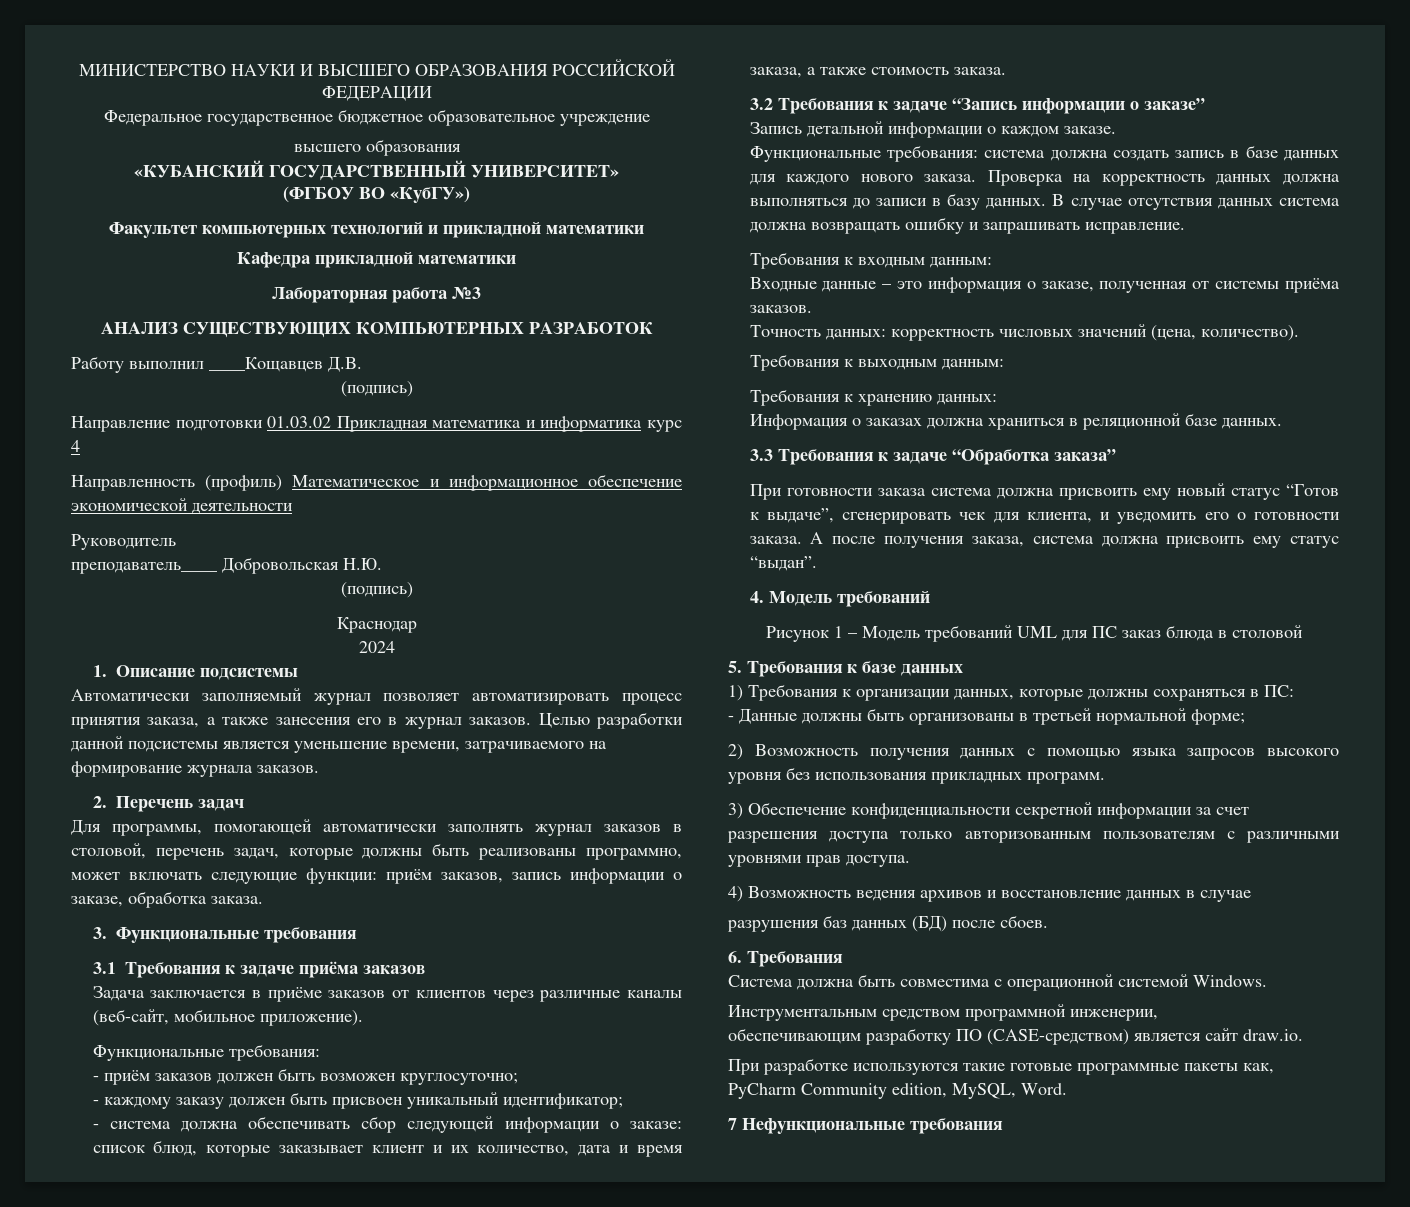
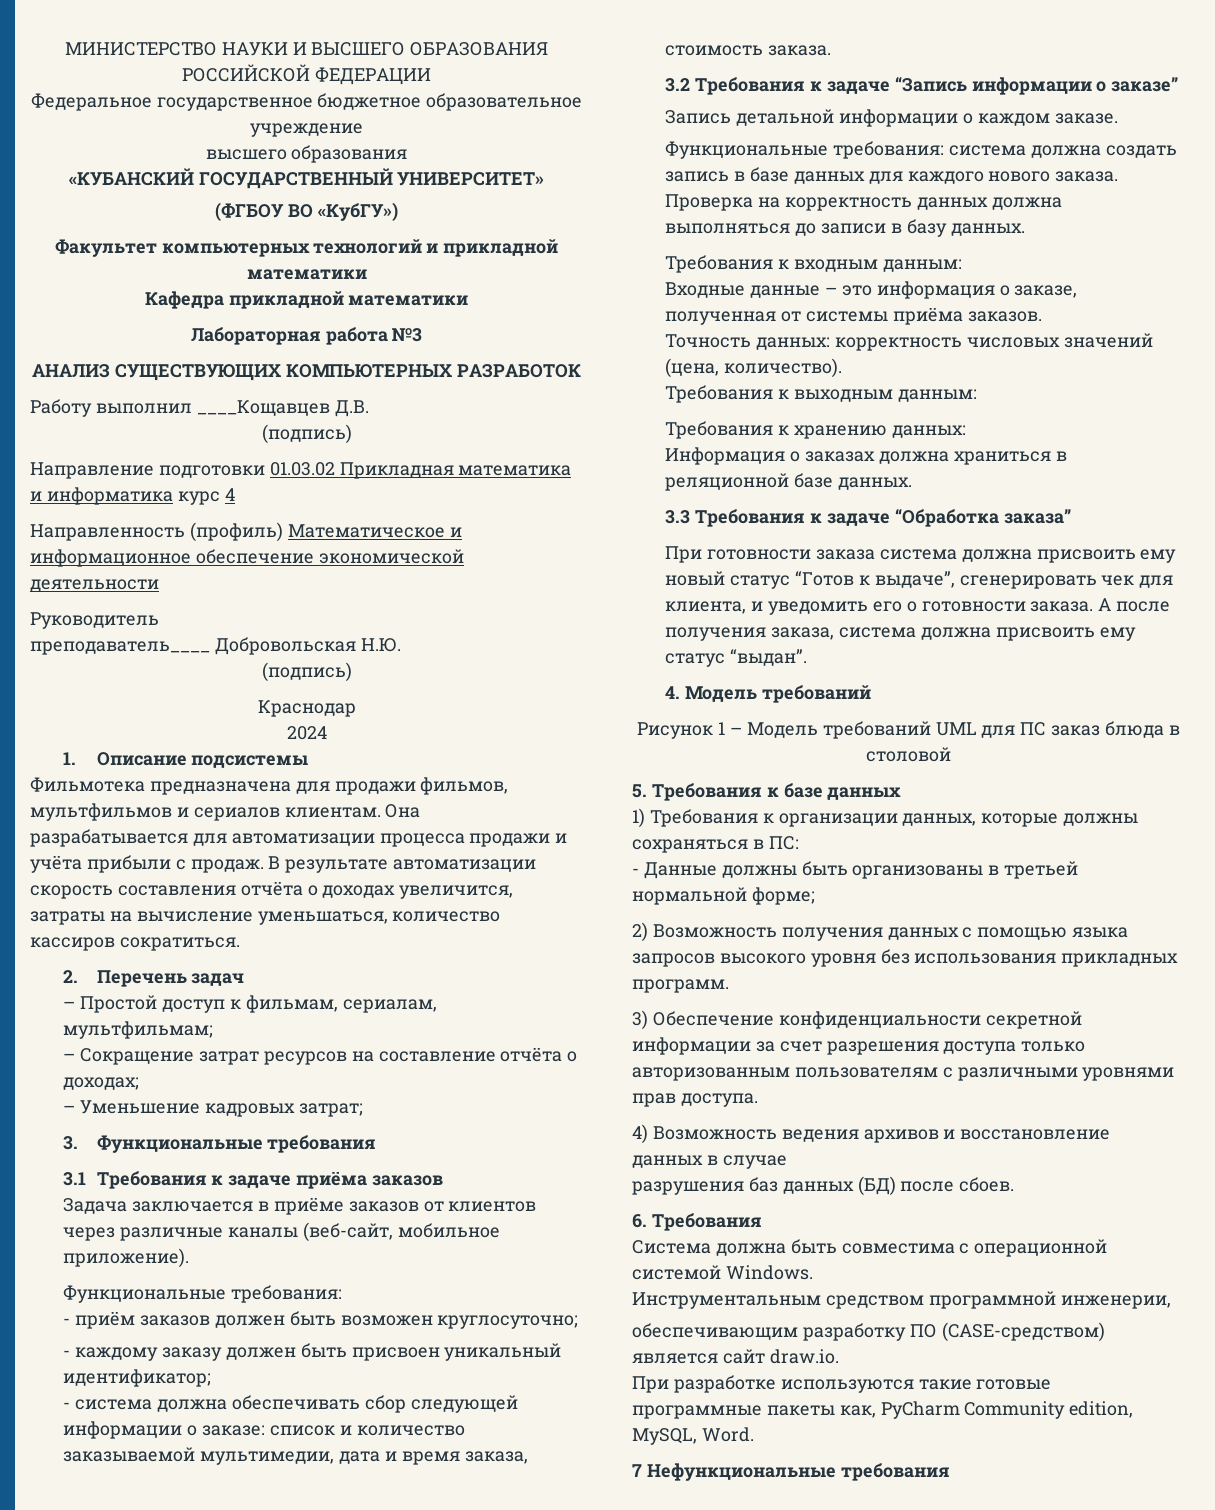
- Автоматически заполняемый журнал позволяет автоматизировать процесс принятия заказа, а также занесения его в журнал заказов. Целью разработки данной подсистемы является уменьшение времени, затрачиваемого на формирование журнала заказов.
+ Фильмотека предназначена для продажи фильмов, мультфильмов и сериалов клиентам. Она разрабатывается для автоматизации процесса продажи и учёта прибыли с продаж. В результате автоматизации скорость составления отчёта о доходах увеличится, затраты на вычисление уменьшаться, количество кассиров сократиться.
  2. Перечень задач
- Для программы, помогающей автоматически заполнять журнал заказов в столовой, перечень задач, которые должны быть реализованы программно, может включать следующие функции: приём заказов, запись информации о заказе, обработка заказа.
+ – Простой доступ к фильмам, сериалам, мультфильмам;
+ – Сокращение затрат ресурсов на составление отчёта о доходах;
+ – Уменьшение кадровых затрат;
- - система должна обеспечивать сбор следующей информации о заказе: список блюд, которые заказывает клиент и их количество, дата и время заказа, а также стоимость заказа.
+ - система должна обеспечивать сбор следующей информации о заказе: список и количество заказываемой мультимедии, дата и время заказа, стоимость заказа.
- В случае отсутствия данных система должна возвращать ошибку и запрашивать исправление.

